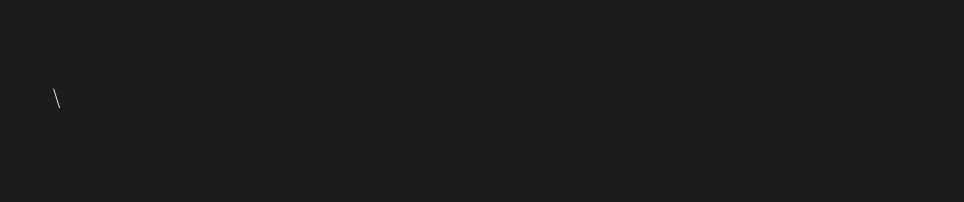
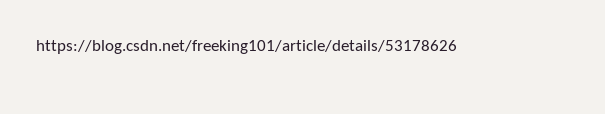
- \
+ https://blog.csdn.net/freeking101/article/details/53178626

